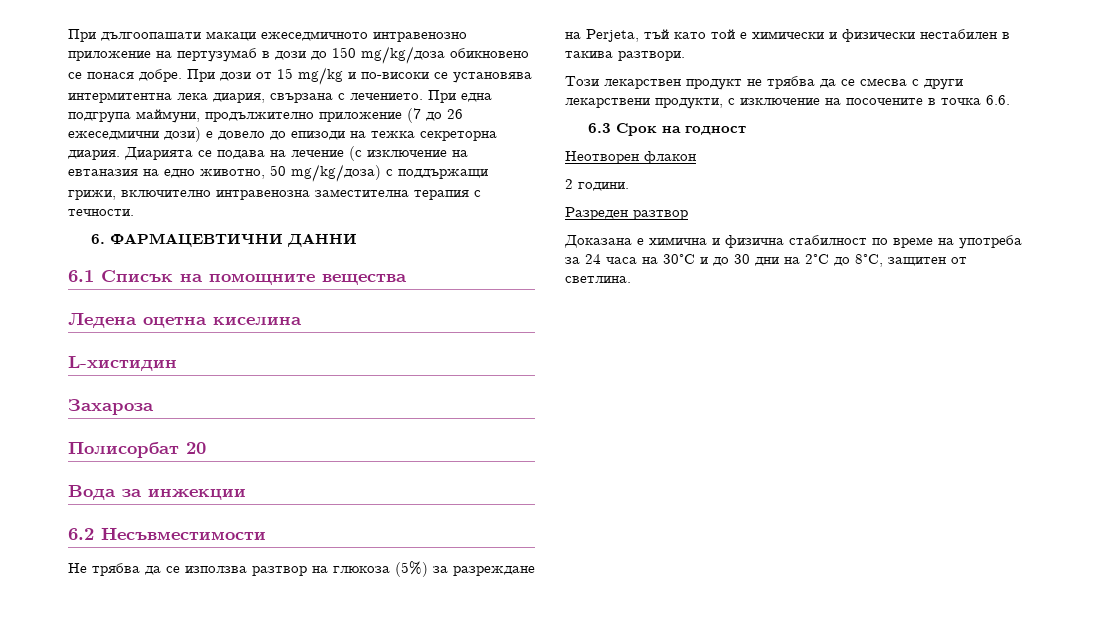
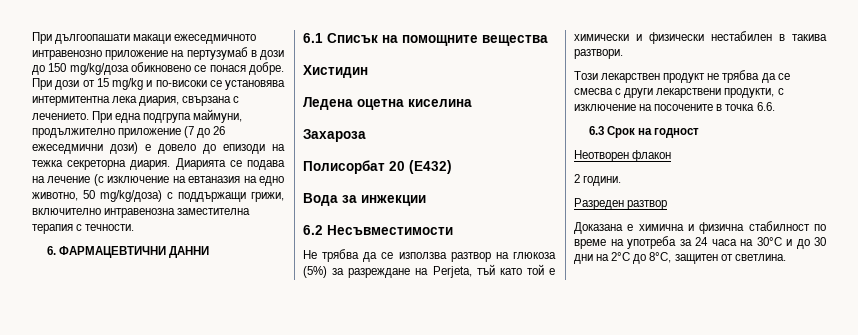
+ Хистидин
- L-хистидин
- Полисорбат 20
+ Полисорбат 20 (E432)

